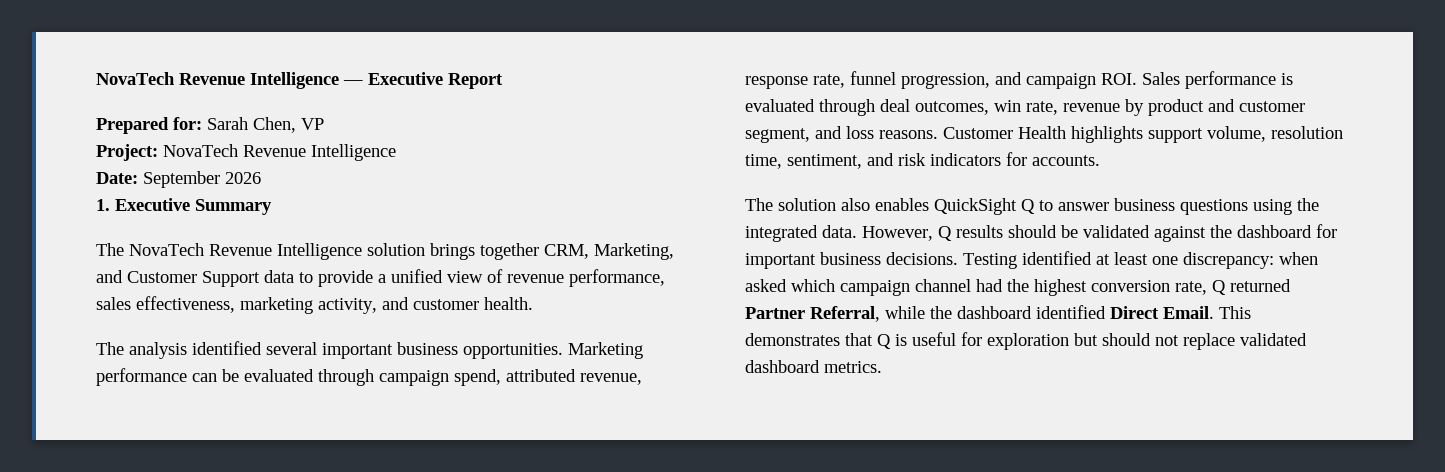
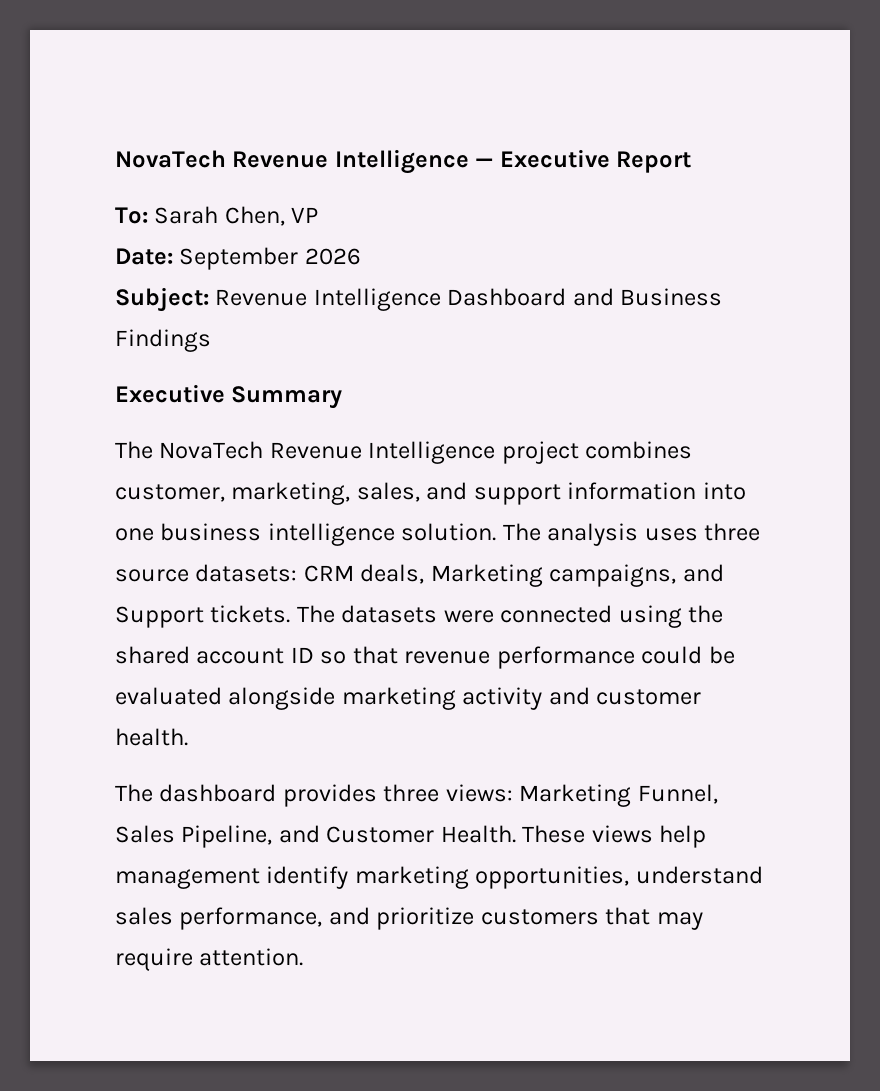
- Prepared for: Sarah Chen, VP
+ To: Sarah Chen, VP
- Project: NovaTech Revenue Intelligence
- 1. Executive Summary
+ Subject: Revenue Intelligence Dashboard and Business Findings
+ Executive Summary
- The NovaTech Revenue Intelligence solution brings together CRM, Marketing, and Customer Support data to provide a unified view of revenue performance, sales effectiveness, marketing activity, and customer health.
- The analysis identified several important business opportunities. Marketing performance can be evaluated through campaign spend, attributed revenue, response rate, funnel progression, and campaign ROI. Sales performance is evaluated through deal outcomes, win rate, revenue by product and customer segment, and loss reasons. Customer Health highlights support volume, resolution time, sentiment, and risk indicators for accounts.
- The solution also enables QuickSight Q to answer business questions using the integrated data. However, Q results should be validated against the dashboard for important business decisions. Testing identified at least one discrepancy: when asked which campaign channel had the highest conversion rate, Q returned Partner Referral, while the dashboard identified Direct Email. This demonstrates that Q is useful for exploration but should not replace validated dashboard metrics.
+ The NovaTech Revenue Intelligence project combines customer, marketing, sales, and support information into one business intelligence solution. The analysis uses three source datasets: CRM deals, Marketing campaigns, and Support tickets. The datasets were connected using the shared account ID so that revenue performance could be evaluated alongside marketing activity and customer health.
+ The dashboard provides three views: Marketing Funnel, Sales Pipeline, and Customer Health. These views help management identify marketing opportunities, understand sales performance, and prioritize customers that may require attention.

